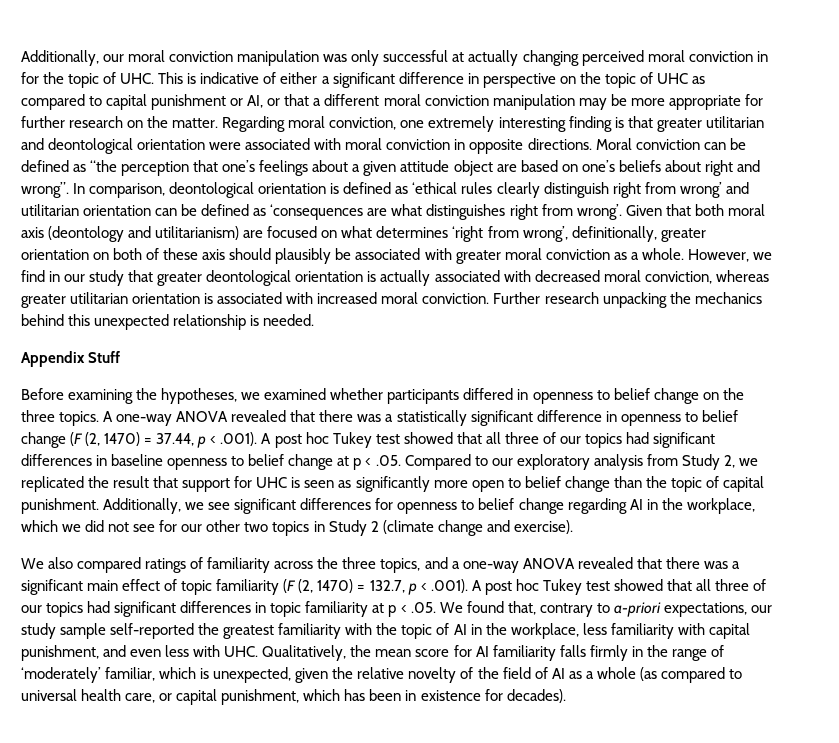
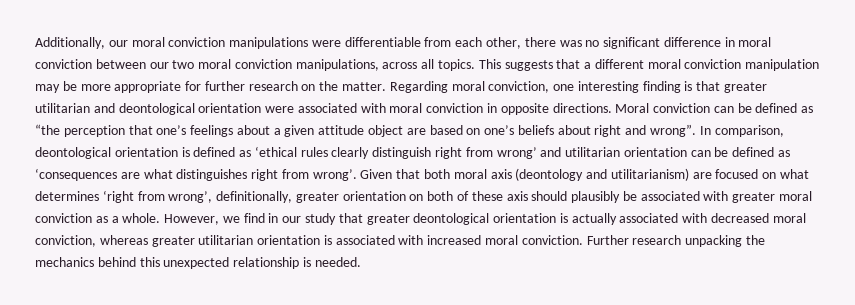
- Additionally, our moral conviction manipulation was only successful at actually changing perceived moral conviction in for the topic of UHC. This is indicative of either a significant difference in perspective on the topic of UHC as compared to capital punishment or AI, or that a different moral conviction manipulation may be more appropriate for further research on the matter.
+ Additionally, our moral conviction manipulations were differentiable from each other, there was no significant difference in moral conviction between our two moral conviction manipulations, across all topics. This suggests that a different moral conviction manipulation may be more appropriate for further research on the matter.
- Regarding moral conviction, one extremely interesting finding is that greater utilitarian and deontological orientation were associated with moral conviction in opposite directions.
+ Regarding moral conviction, one interesting finding is that greater utilitarian and deontological orientation were associated with moral conviction in opposite directions.
- Appendix Stuff
- Before examining the hypotheses, we examined whether participants differed in openness to belief change on the three topics. A one-way ANOVA revealed that there was a statistically significant difference in openness to belief change (F (2, 1470) = 37.44, p < .001). A post hoc Tukey test showed that all three of our topics had significant differences in baseline openness to belief change at p < .05. Compared to our exploratory analysis from Study 2, we replicated the result that support for UHC is seen as significantly more open to belief change than the topic of capital punishment. Additionally, we see significant differences for openness to belief change regarding AI in the workplace, which we did not see for our other two topics in Study 2 (climate change and exercise).
- We also compared ratings of familiarity across the three topics, and a one-way ANOVA revealed that there was a significant main effect of topic familiarity (F (2, 1470) = 132.7, p < .001). A post hoc Tukey test showed that all three of our topics had significant differences in topic familiarity at p < .05. We found that, contrary to a-priori expectations, our study sample self-reported the greatest familiarity with the topic of AI in the workplace, less familiarity with capital punishment, and even less with UHC. Qualitatively, the mean score for AI familiarity falls firmly in the range of ‘moderately’ familiar, which is unexpected, given the relative novelty of the field of AI as a whole (as compared to universal health care, or capital punishment, which has been in existence for decades).

